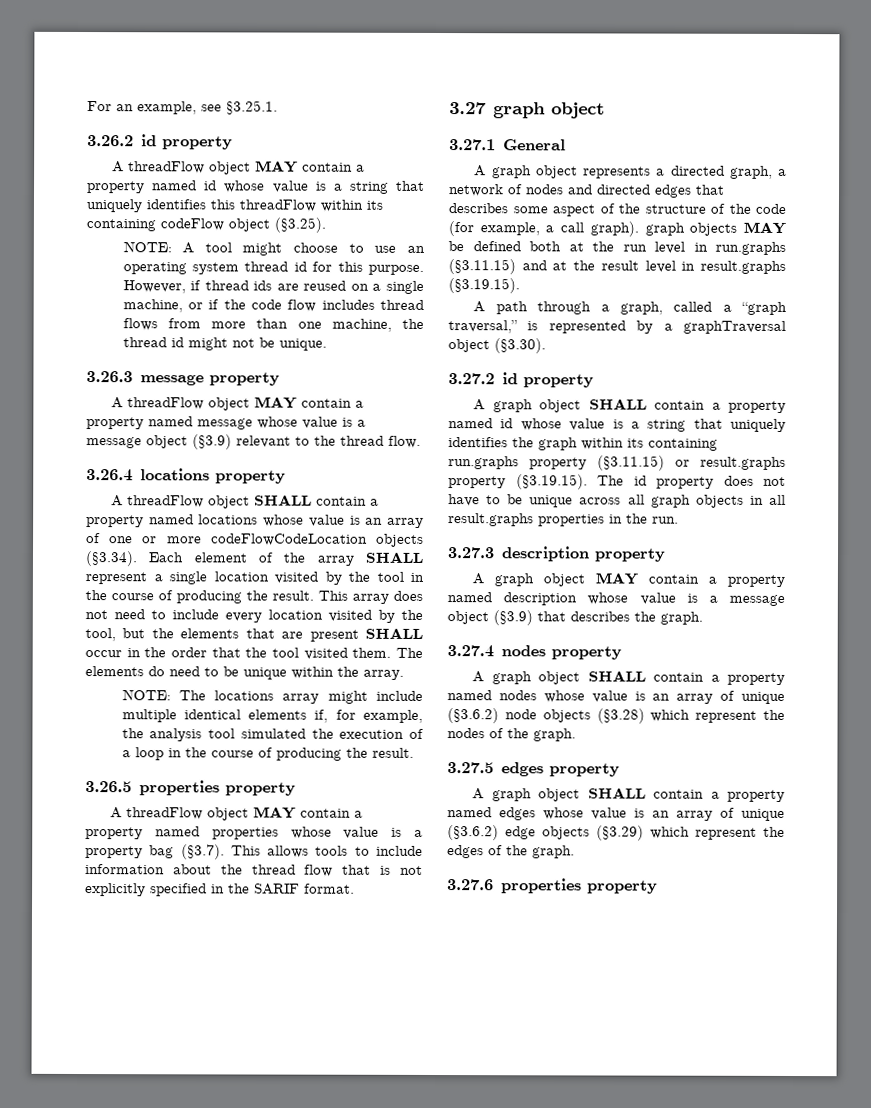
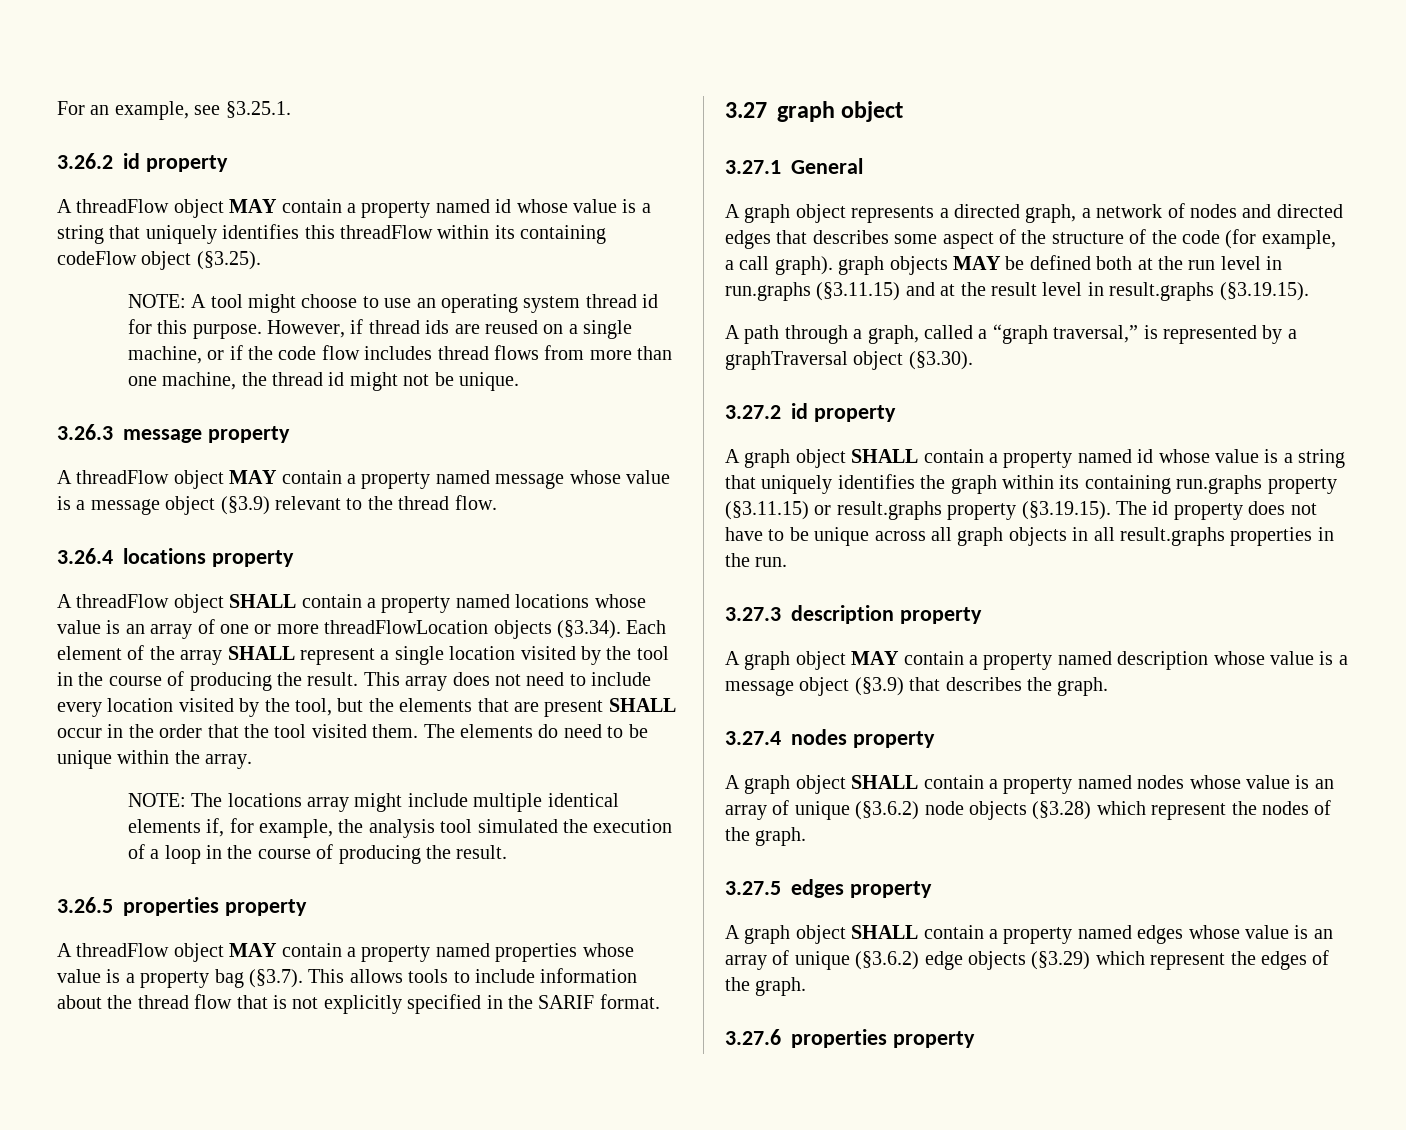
- A threadFlow object SHALL contain a property named locations whose value is an array of one or more codeFlowCodeLocation objects (§3.34). Each element of the array SHALL represent a single location visited by the tool in the course of producing the result.
+ A threadFlow object SHALL contain a property named locations whose value is an array of one or more threadFlowLocation objects (§3.34). Each element of the array SHALL represent a single location visited by the tool in the course of producing the result.

